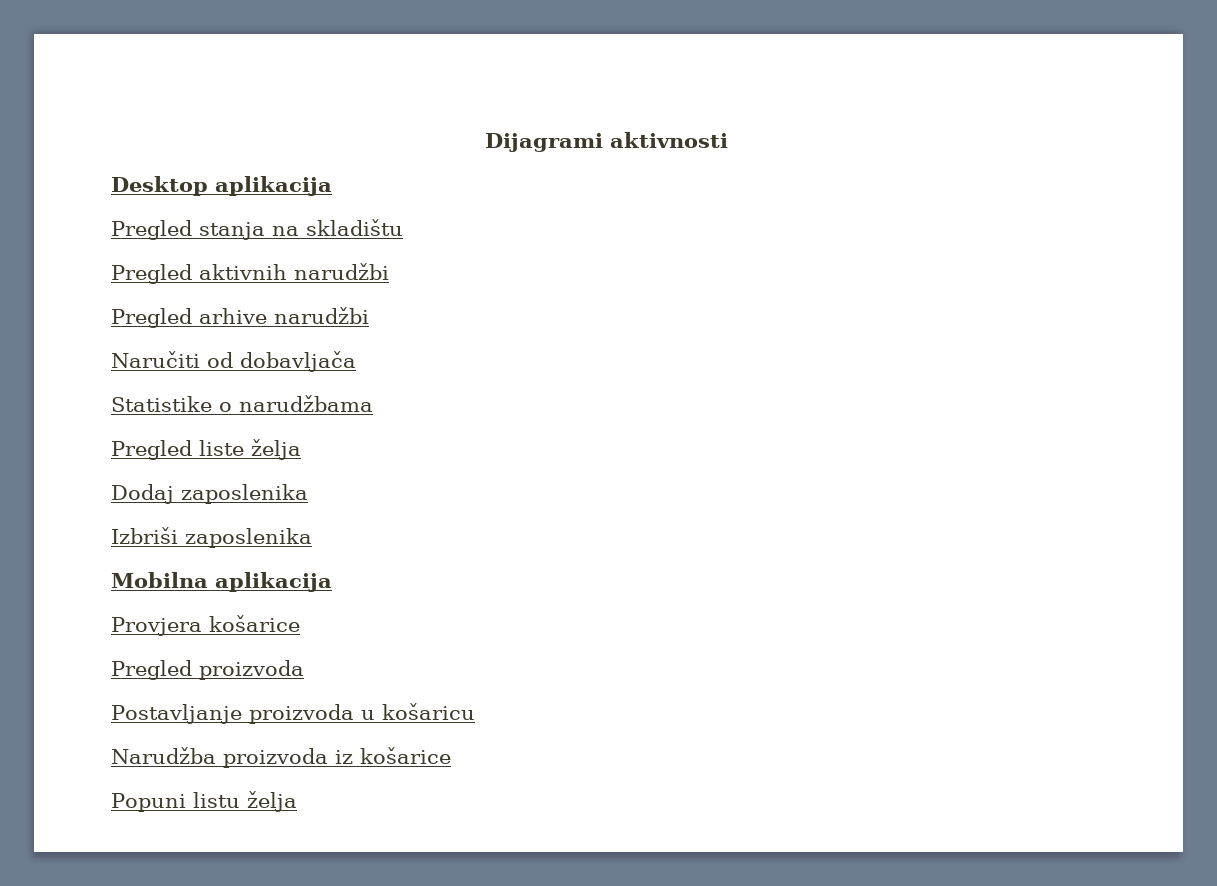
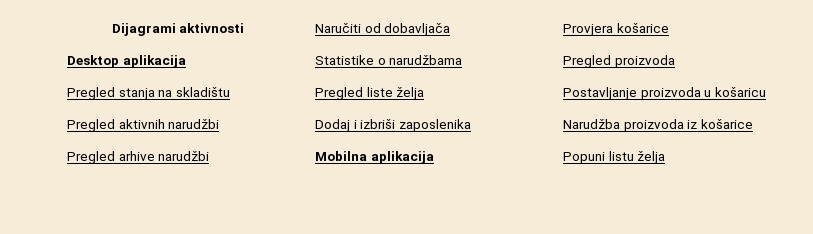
- Dodaj zaposlenika
- Izbriši zaposlenika
+ Dodaj i izbriši zaposlenika

